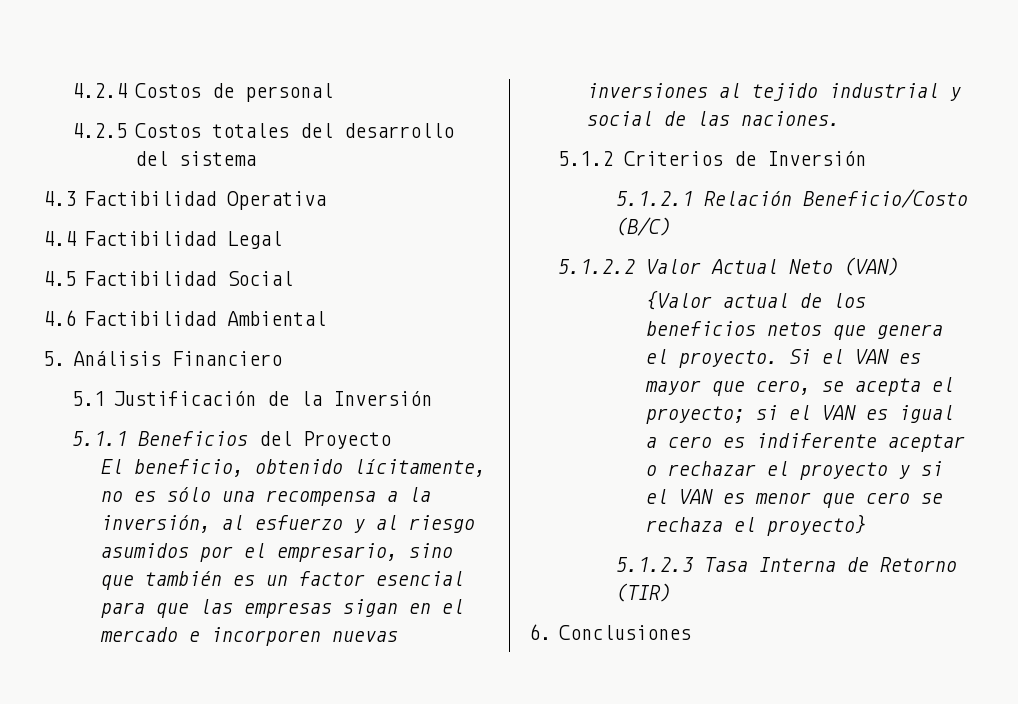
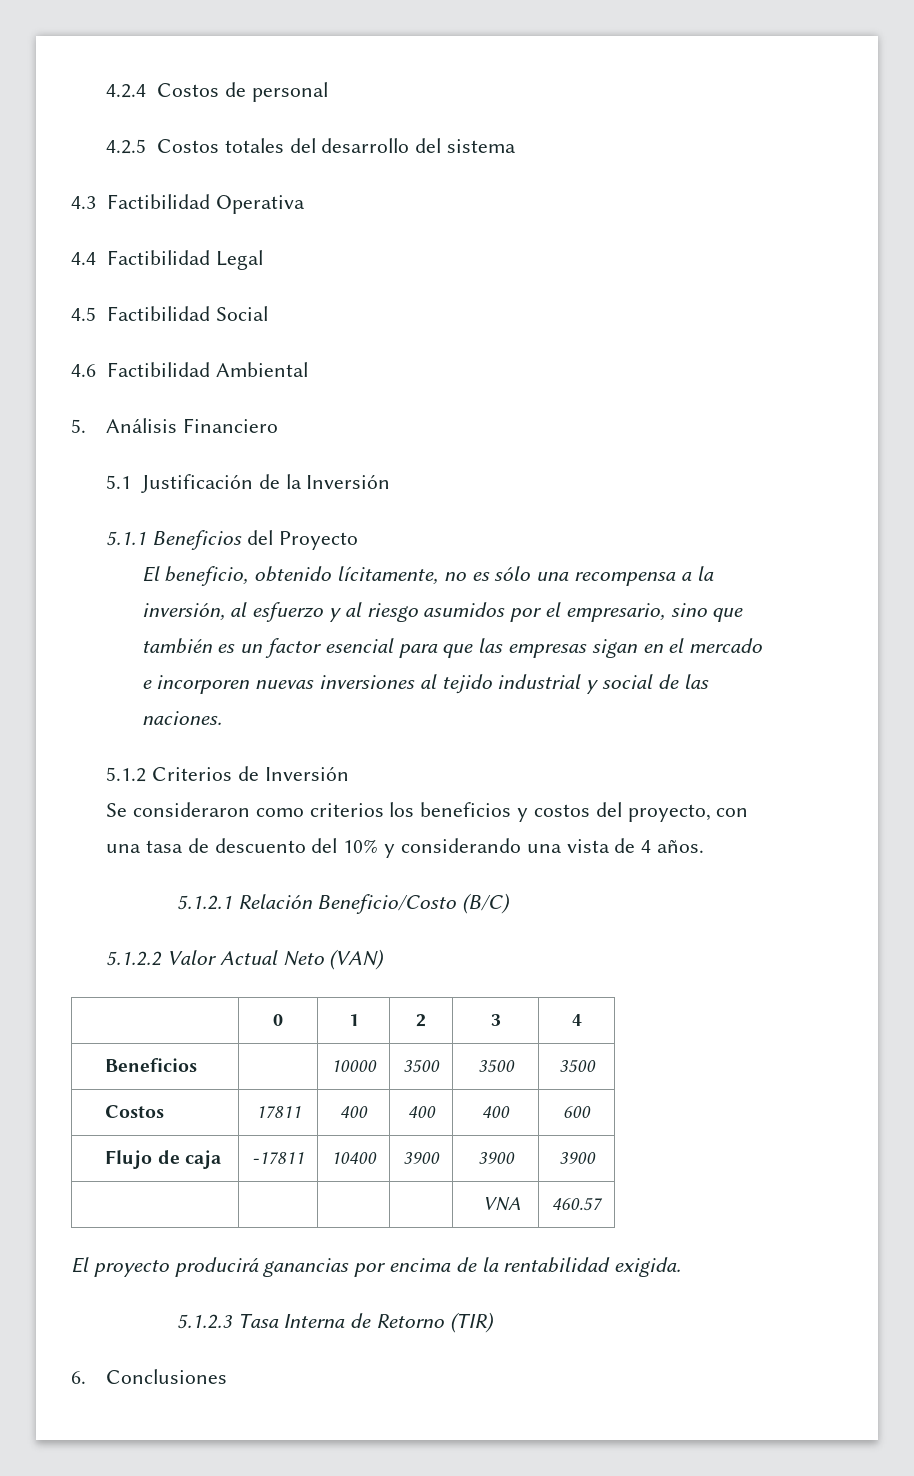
+ Se consideraron como criterios los beneficios y costos del proyecto, con una tasa de descuento del 10% y considerando una vista de 4 años.
- {Valor actual de los beneficios netos que genera el proyecto. Si el VAN es mayor que cero, se acepta el proyecto; si el VAN es igual a cero es indiferente aceptar o rechazar el proyecto y si el VAN es menor que cero se rechaza el proyecto}
+ | 0 | 1 | 2 | 3 | 4
+ Beneficios | | 10000 | 3500 | 3500 | 3500
+ Costos | 17811 | 400 | 400 | 400 | 600
+ Flujo de caja | -17811 | 10400 | 3900 | 3900 | 3900
+ | | | | VNA | 460.57
+ El proyecto producirá ganancias por encima de la rentabilidad exigida.

